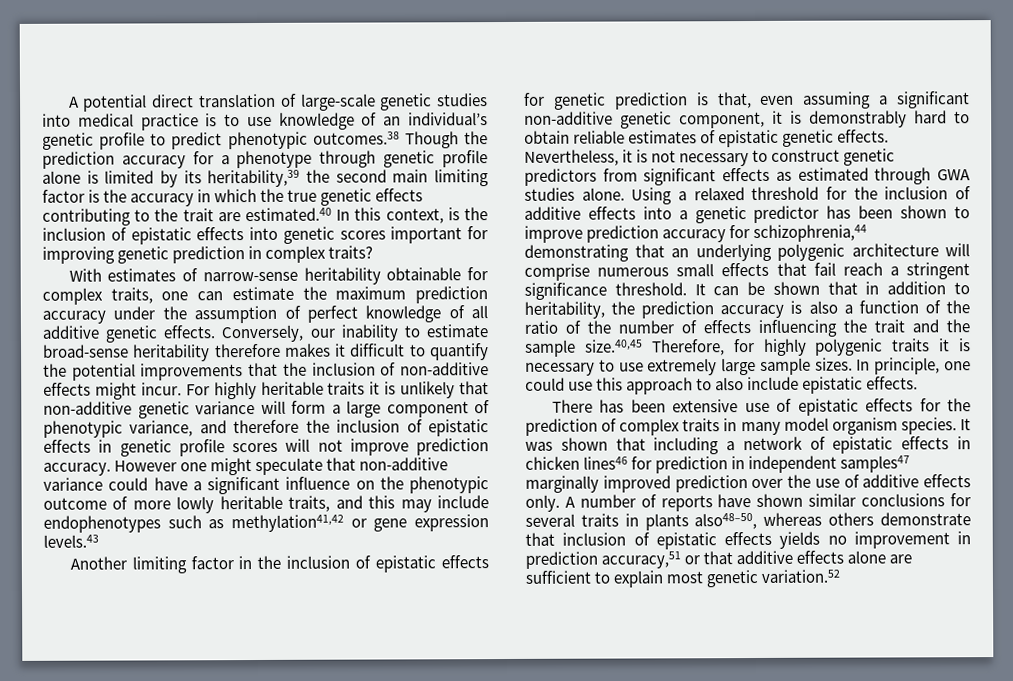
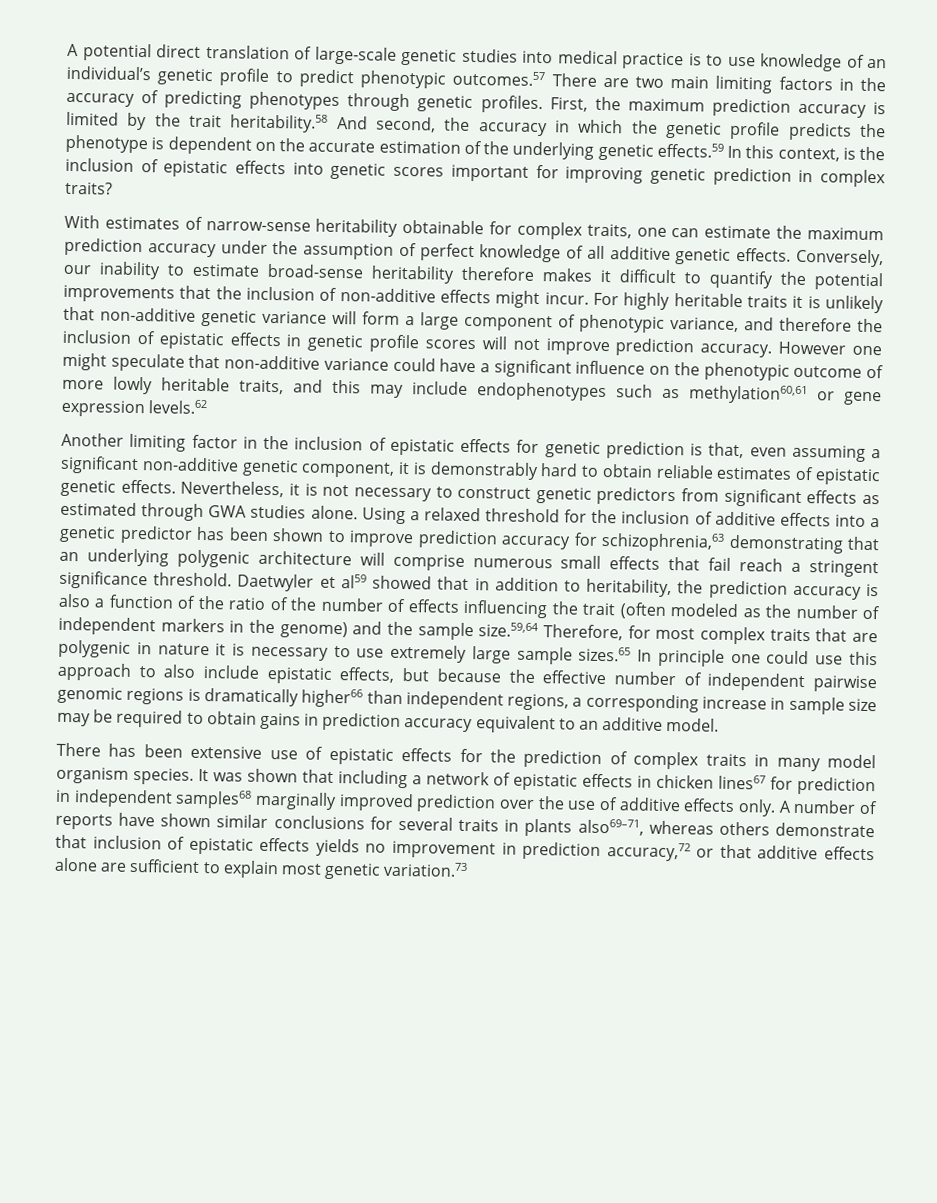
- A potential direct translation of large-scale genetic studies into medical practice is to use knowledge of an individual’s genetic profile to predict phenotypic outcomes.38 Though the prediction accuracy for a phenotype through genetic profile alone is limited by its heritability,39 the second main limiting factor is the accuracy in which the true genetic effects contributing to the trait are estimated.40 In this context, is the inclusion of epistatic effects into genetic scores important for improving genetic prediction in complex traits?
+ A potential direct translation of large-scale genetic studies into medical practice is to use knowledge of an individual’s genetic profile to predict phenotypic outcomes.57 There are two main limiting factors in the accuracy of predicting phenotypes through genetic profiles. First, the maximum prediction accuracy is limited by the trait heritability.58 And second, the accuracy in which the genetic profile predicts the phenotype is dependent on the accurate estimation of the underlying genetic effects.59 In this context, is the inclusion of epistatic effects into genetic scores important for improving genetic prediction in complex traits?
- However one might speculate that non-additive variance could have a significant influence on the phenotypic outcome of more lowly heritable traits, and this may include endophenotypes such as methylation41,42 or gene expression levels.43
+ However one might speculate that non-additive variance could have a significant influence on the phenotypic outcome of more lowly heritable traits, and this may include endophenotypes such as methylation60,61 or gene expression levels.62
- Using a relaxed threshold for the inclusion of additive effects into a genetic predictor has been shown to improve prediction accuracy for schizophrenia,44 demonstrating that an underlying polygenic architecture will comprise numerous small effects that fail reach a stringent significance threshold.
+ Using a relaxed threshold for the inclusion of additive effects into a genetic predictor has been shown to improve prediction accuracy for schizophrenia,63 demonstrating that an underlying polygenic architecture will comprise numerous small effects that fail reach a stringent significance threshold.
- It can be shown that in addition to heritability, the prediction accuracy is also a function of the ratio of the number of effects influencing the trait and the sample size.40,45 Therefore, for highly polygenic traits it is necessary to use extremely large sample sizes. In principle, one could use this approach to also include epistatic effects.
+ Daetwyler et al59 showed that in addition to heritability, the prediction accuracy is also a function of the ratio of the number of effects influencing the trait (often modeled as the number of independent markers in the genome) and the sample size.59,64 Therefore, for most complex traits that are polygenic in nature it is necessary to use extremely large sample sizes.65 In principle one could use this approach to also include epistatic effects, but because the effective number of independent pairwise genomic regions is dramatically higher66 than independent regions, a corresponding increase in sample size may be required to obtain gains in prediction accuracy equivalent to an additive model.
- It was shown that including a network of epistatic effects in chicken lines46 for prediction in independent samples47 marginally improved prediction over the use of additive effects only.
+ It was shown that including a network of epistatic effects in chicken lines67 for prediction in independent samples68 marginally improved prediction over the use of additive effects only.
- A number of reports have shown similar conclusions for several traits in plants also48–50, whereas others demonstrate that inclusion of epistatic effects yields no improvement in prediction accuracy,51 or that additive effects alone are sufficient to explain most genetic variation.52
+ A number of reports have shown similar conclusions for several traits in plants also69–71, whereas others demonstrate that inclusion of epistatic effects yields no improvement in prediction accuracy,72 or that additive effects alone are sufficient to explain most genetic variation.73

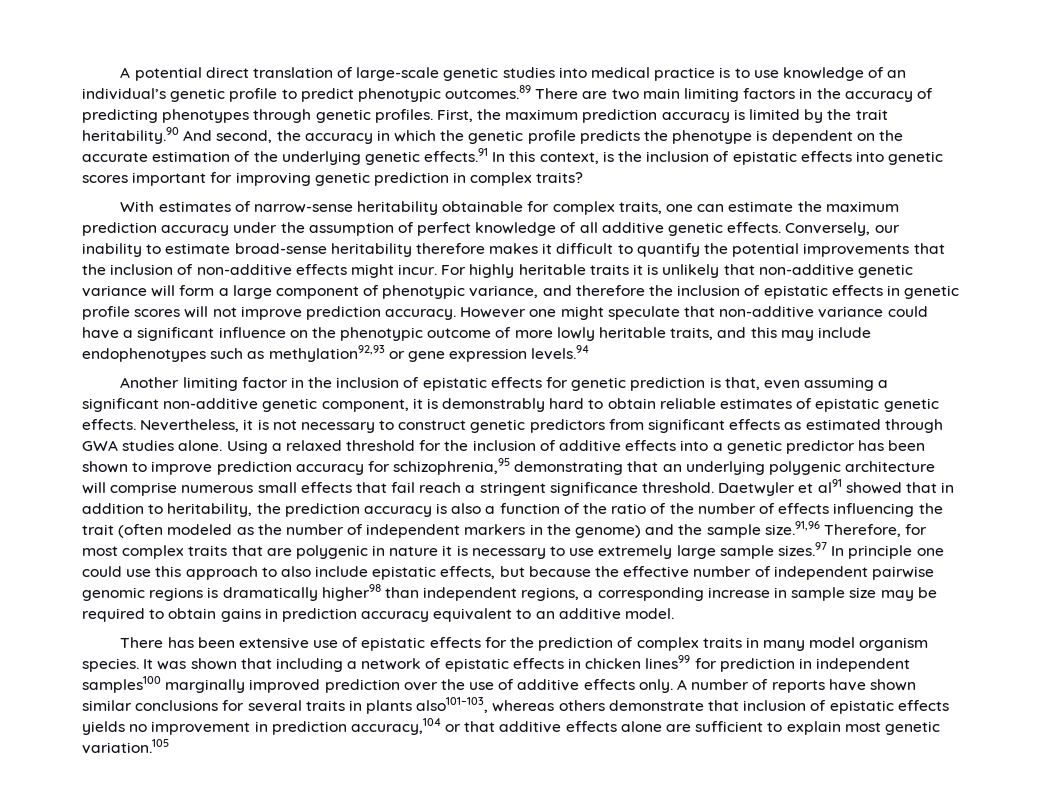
- A potential direct translation of large-scale genetic studies into medical practice is to use knowledge of an individual’s genetic profile to predict phenotypic outcomes.57 There are two main limiting factors in the accuracy of predicting phenotypes through genetic profiles.
+ A potential direct translation of large-scale genetic studies into medical practice is to use knowledge of an individual’s genetic profile to predict phenotypic outcomes.89 There are two main limiting factors in the accuracy of predicting phenotypes through genetic profiles.
- First, the maximum prediction accuracy is limited by the trait heritability.58 And second, the accuracy in which the genetic profile predicts the phenotype is dependent on the accurate estimation of the underlying genetic effects.59 In this context, is the inclusion of epistatic effects into genetic scores important for improving genetic prediction in complex traits?
+ First, the maximum prediction accuracy is limited by the trait heritability.90 And second, the accuracy in which the genetic profile predicts the phenotype is dependent on the accurate estimation of the underlying genetic effects.91 In this context, is the inclusion of epistatic effects into genetic scores important for improving genetic prediction in complex traits?
- However one might speculate that non-additive variance could have a significant influence on the phenotypic outcome of more lowly heritable traits, and this may include endophenotypes such as methylation60,61 or gene expression levels.62
+ However one might speculate that non-additive variance could have a significant influence on the phenotypic outcome of more lowly heritable traits, and this may include endophenotypes such as methylation92,93 or gene expression levels.94
- Using a relaxed threshold for the inclusion of additive effects into a genetic predictor has been shown to improve prediction accuracy for schizophrenia,63 demonstrating that an underlying polygenic architecture will comprise numerous small effects that fail reach a stringent significance threshold.
+ Using a relaxed threshold for the inclusion of additive effects into a genetic predictor has been shown to improve prediction accuracy for schizophrenia,95 demonstrating that an underlying polygenic architecture will comprise numerous small effects that fail reach a stringent significance threshold.
- Daetwyler et al59 showed that in addition to heritability, the prediction accuracy is also a function of the ratio of the number of effects influencing the trait (often modeled as the number of independent markers in the genome) and the sample size.59,64 Therefore, for most complex traits that are polygenic in nature it is necessary to use extremely large sample sizes.65 In principle one could use this approach to also include epistatic effects, but because the effective number of independent pairwise genomic regions is dramatically higher66 than independent regions, a corresponding increase in sample size may be required to obtain gains in prediction accuracy equivalent to an additive model.
+ Daetwyler et al91 showed that in addition to heritability, the prediction accuracy is also a function of the ratio of the number of effects influencing the trait (often modeled as the number of independent markers in the genome) and the sample size.91,96 Therefore, for most complex traits that are polygenic in nature it is necessary to use extremely large sample sizes.97 In principle one could use this approach to also include epistatic effects, but because the effective number of independent pairwise genomic regions is dramatically higher98 than independent regions, a corresponding increase in sample size may be required to obtain gains in prediction accuracy equivalent to an additive model.
- It was shown that including a network of epistatic effects in chicken lines67 for prediction in independent samples68 marginally improved prediction over the use of additive effects only.
+ It was shown that including a network of epistatic effects in chicken lines99 for prediction in independent samples100 marginally improved prediction over the use of additive effects only.
- A number of reports have shown similar conclusions for several traits in plants also69–71, whereas others demonstrate that inclusion of epistatic effects yields no improvement in prediction accuracy,72 or that additive effects alone are sufficient to explain most genetic variation.73
+ A number of reports have shown similar conclusions for several traits in plants also101–103, whereas others demonstrate that inclusion of epistatic effects yields no improvement in prediction accuracy,104 or that additive effects alone are sufficient to explain most genetic variation.105

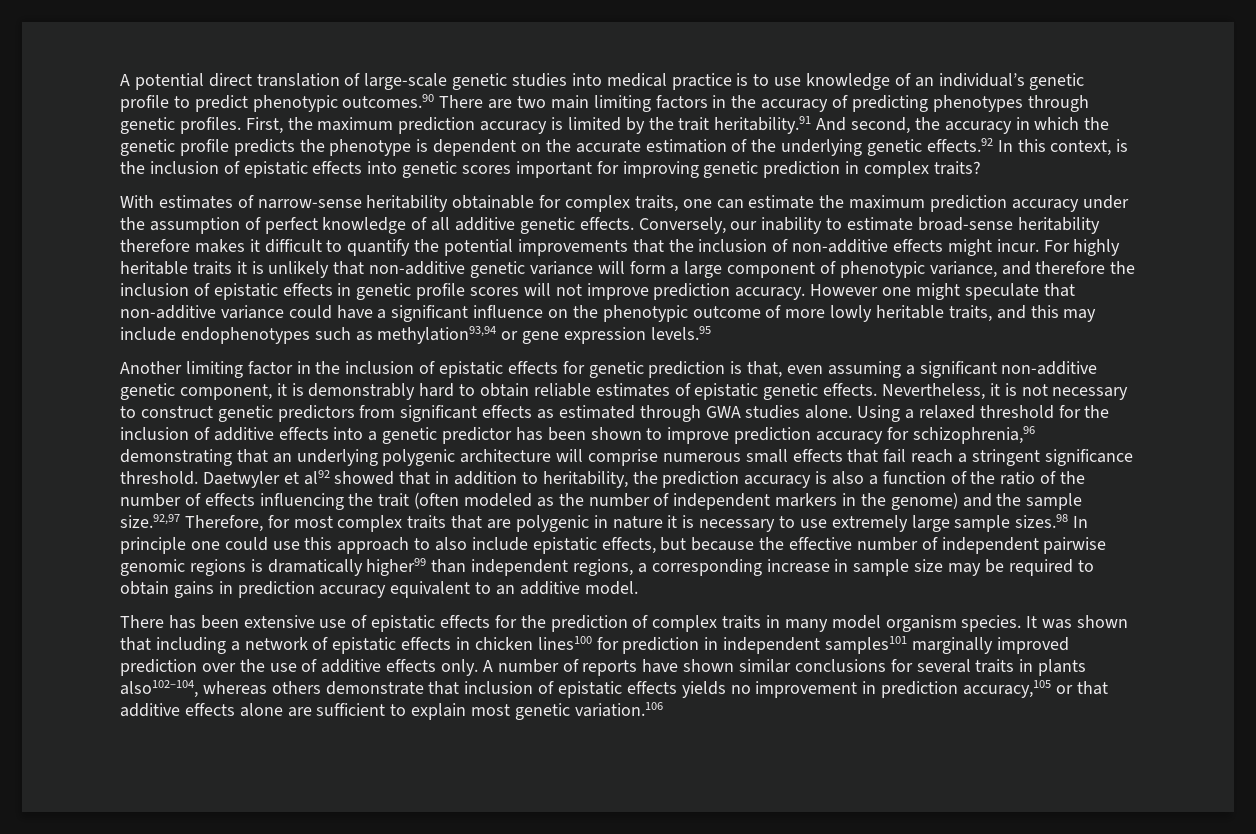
- A potential direct translation of large-scale genetic studies into medical practice is to use knowledge of an individual’s genetic profile to predict phenotypic outcomes.89 There are two main limiting factors in the accuracy of predicting phenotypes through genetic profiles.
+ A potential direct translation of large-scale genetic studies into medical practice is to use knowledge of an individual’s genetic profile to predict phenotypic outcomes.90 There are two main limiting factors in the accuracy of predicting phenotypes through genetic profiles.
- First, the maximum prediction accuracy is limited by the trait heritability.90 And second, the accuracy in which the genetic profile predicts the phenotype is dependent on the accurate estimation of the underlying genetic effects.91 In this context, is the inclusion of epistatic effects into genetic scores important for improving genetic prediction in complex traits?
+ First, the maximum prediction accuracy is limited by the trait heritability.91 And second, the accuracy in which the genetic profile predicts the phenotype is dependent on the accurate estimation of the underlying genetic effects.92 In this context, is the inclusion of epistatic effects into genetic scores important for improving genetic prediction in complex traits?
- However one might speculate that non-additive variance could have a significant influence on the phenotypic outcome of more lowly heritable traits, and this may include endophenotypes such as methylation92,93 or gene expression levels.94
+ However one might speculate that non-additive variance could have a significant influence on the phenotypic outcome of more lowly heritable traits, and this may include endophenotypes such as methylation93,94 or gene expression levels.95
- Using a relaxed threshold for the inclusion of additive effects into a genetic predictor has been shown to improve prediction accuracy for schizophrenia,95 demonstrating that an underlying polygenic architecture will comprise numerous small effects that fail reach a stringent significance threshold.
+ Using a relaxed threshold for the inclusion of additive effects into a genetic predictor has been shown to improve prediction accuracy for schizophrenia,96 demonstrating that an underlying polygenic architecture will comprise numerous small effects that fail reach a stringent significance threshold.
- Daetwyler et al91 showed that in addition to heritability, the prediction accuracy is also a function of the ratio of the number of effects influencing the trait (often modeled as the number of independent markers in the genome) and the sample size.91,96 Therefore, for most complex traits that are polygenic in nature it is necessary to use extremely large sample sizes.97 In principle one could use this approach to also include epistatic effects, but because the effective number of independent pairwise genomic regions is dramatically higher98 than independent regions, a corresponding increase in sample size may be required to obtain gains in prediction accuracy equivalent to an additive model.
+ Daetwyler et al92 showed that in addition to heritability, the prediction accuracy is also a function of the ratio of the number of effects influencing the trait (often modeled as the number of independent markers in the genome) and the sample size.92,97 Therefore, for most complex traits that are polygenic in nature it is necessary to use extremely large sample sizes.98 In principle one could use this approach to also include epistatic effects, but because the effective number of independent pairwise genomic regions is dramatically higher99 than independent regions, a corresponding increase in sample size may be required to obtain gains in prediction accuracy equivalent to an additive model.
- It was shown that including a network of epistatic effects in chicken lines99 for prediction in independent samples100 marginally improved prediction over the use of additive effects only.
+ It was shown that including a network of epistatic effects in chicken lines100 for prediction in independent samples101 marginally improved prediction over the use of additive effects only.
- A number of reports have shown similar conclusions for several traits in plants also101–103, whereas others demonstrate that inclusion of epistatic effects yields no improvement in prediction accuracy,104 or that additive effects alone are sufficient to explain most genetic variation.105
+ A number of reports have shown similar conclusions for several traits in plants also102–104, whereas others demonstrate that inclusion of epistatic effects yields no improvement in prediction accuracy,105 or that additive effects alone are sufficient to explain most genetic variation.106

